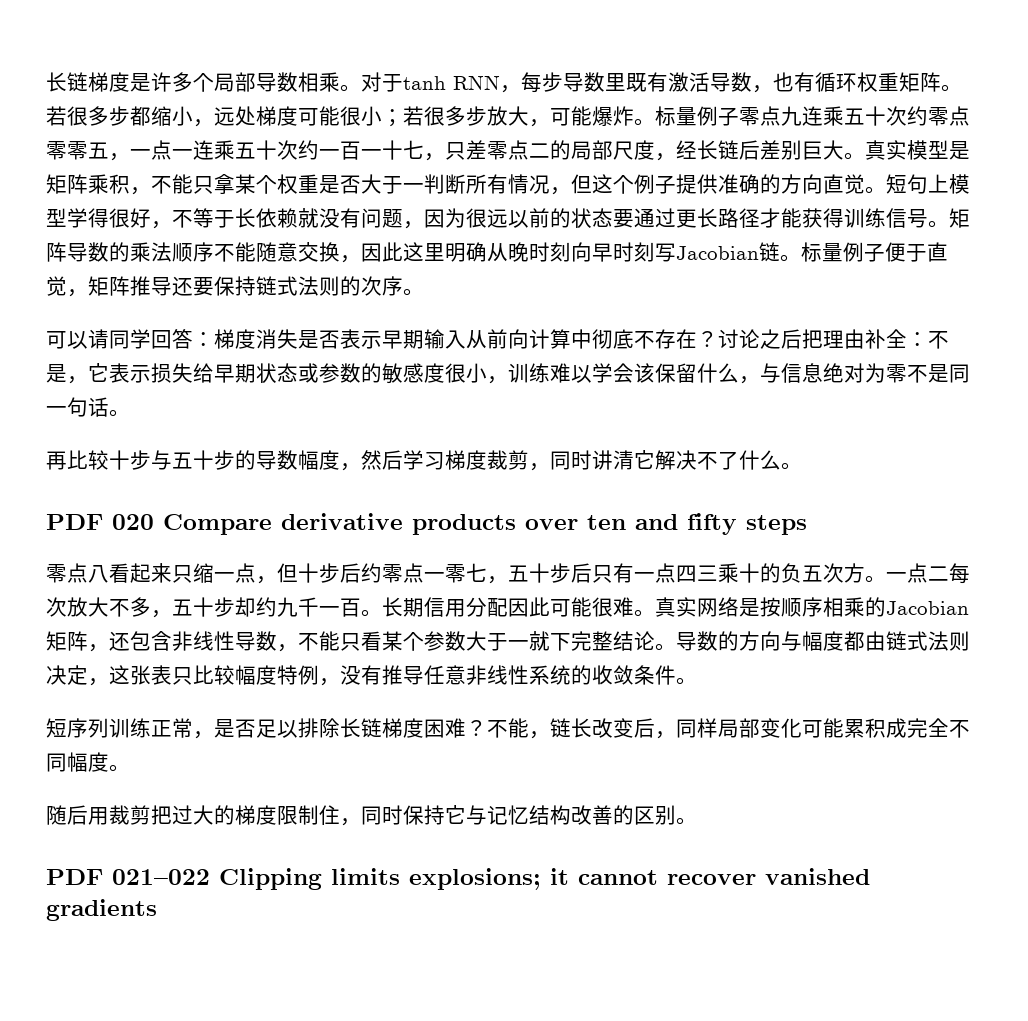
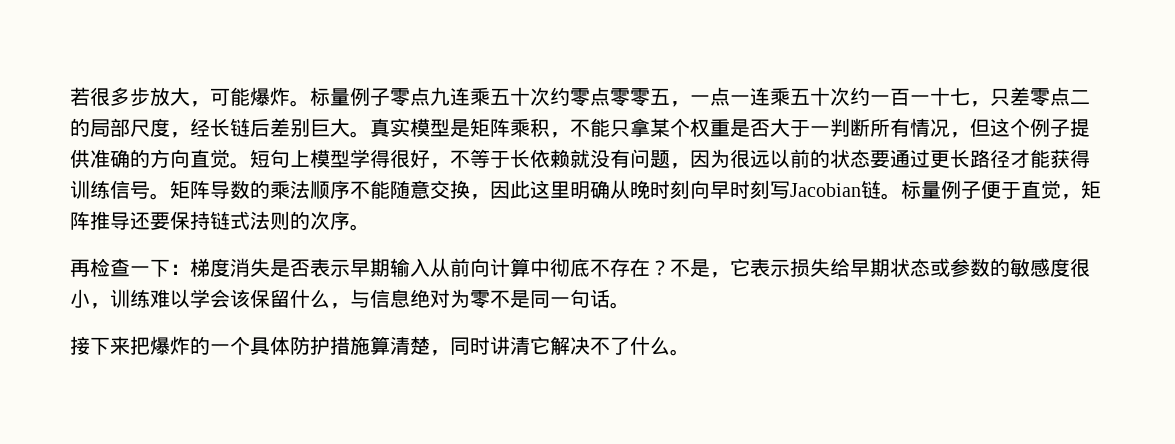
- 长链梯度是许多个局部导数相乘。对于tanh RNN，每步导数里既有激活导数，也有循环权重矩阵。若很多步都缩小，远处梯度可能很小；若很多步放大，可能爆炸。
+ 若很多步放大，可能爆炸。
- 可以请同学回答：梯度消失是否表示早期输入从前向计算中彻底不存在？
+ 再检查一下：梯度消失是否表示早期输入从前向计算中彻底不存在？
- 讨论之后把理由补全：不是，它表示损失给早期状态或参数的敏感度很小，训练难以学会该保留什么，与信息绝对为零不是同一句话。
+ 不是，它表示损失给早期状态或参数的敏感度很小，训练难以学会该保留什么，与信息绝对为零不是同一句话。
- 再比较十步与五十步的导数幅度，然后学习梯度裁剪，同时讲清它解决不了什么。
+ 接下来把爆炸的一个具体防护措施算清楚，同时讲清它解决不了什么。
- PDF 020 Compare derivative products over ten and fifty steps
- 零点八看起来只缩一点，但十步后约零点一零七，五十步后只有一点四三乘十的负五次方。一点二每次放大不多，五十步却约九千一百。长期信用分配因此可能很难。真实网络是按顺序相乘的Jacobian矩阵，还包含非线性导数，不能只看某个参数大于一就下完整结论。导数的方向与幅度都由链式法则决定，这张表只比较幅度特例，没有推导任意非线性系统的收敛条件。
- 短序列训练正常，是否足以排除长链梯度困难？不能，链长改变后，同样局部变化可能累积成完全不同幅度。
- 随后用裁剪把过大的梯度限制住，同时保持它与记忆结构改善的区别。
- PDF 021–022 Clipping limits explosions; it cannot recover vanished gradients

